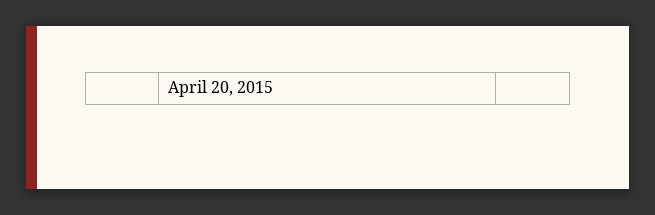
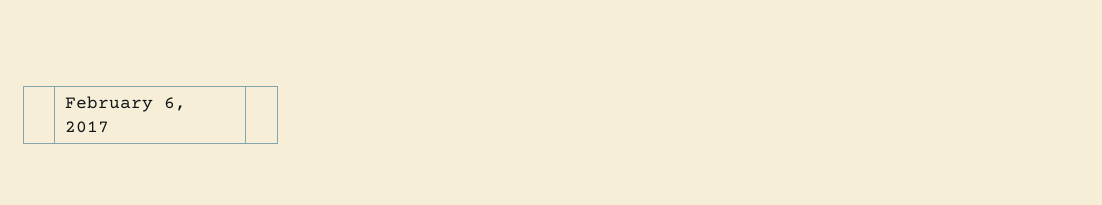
- | April 20, 2015 |
+ | February 6, 2017 |

